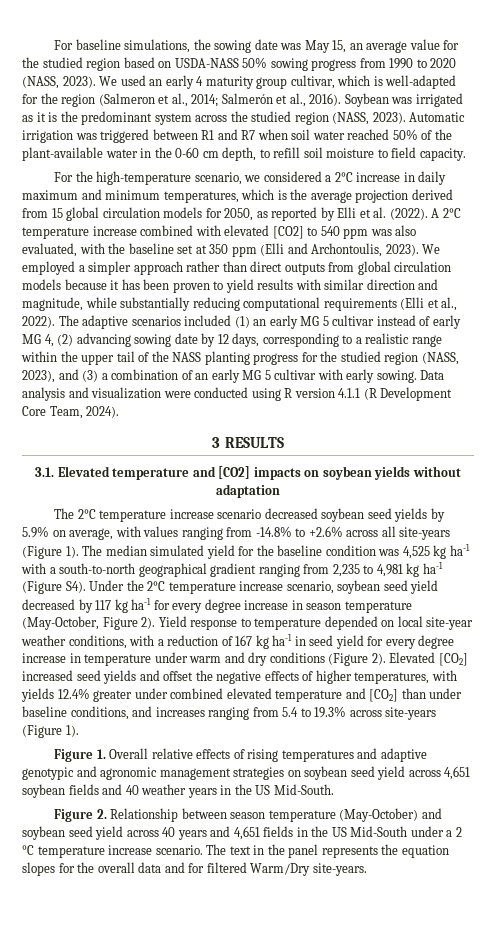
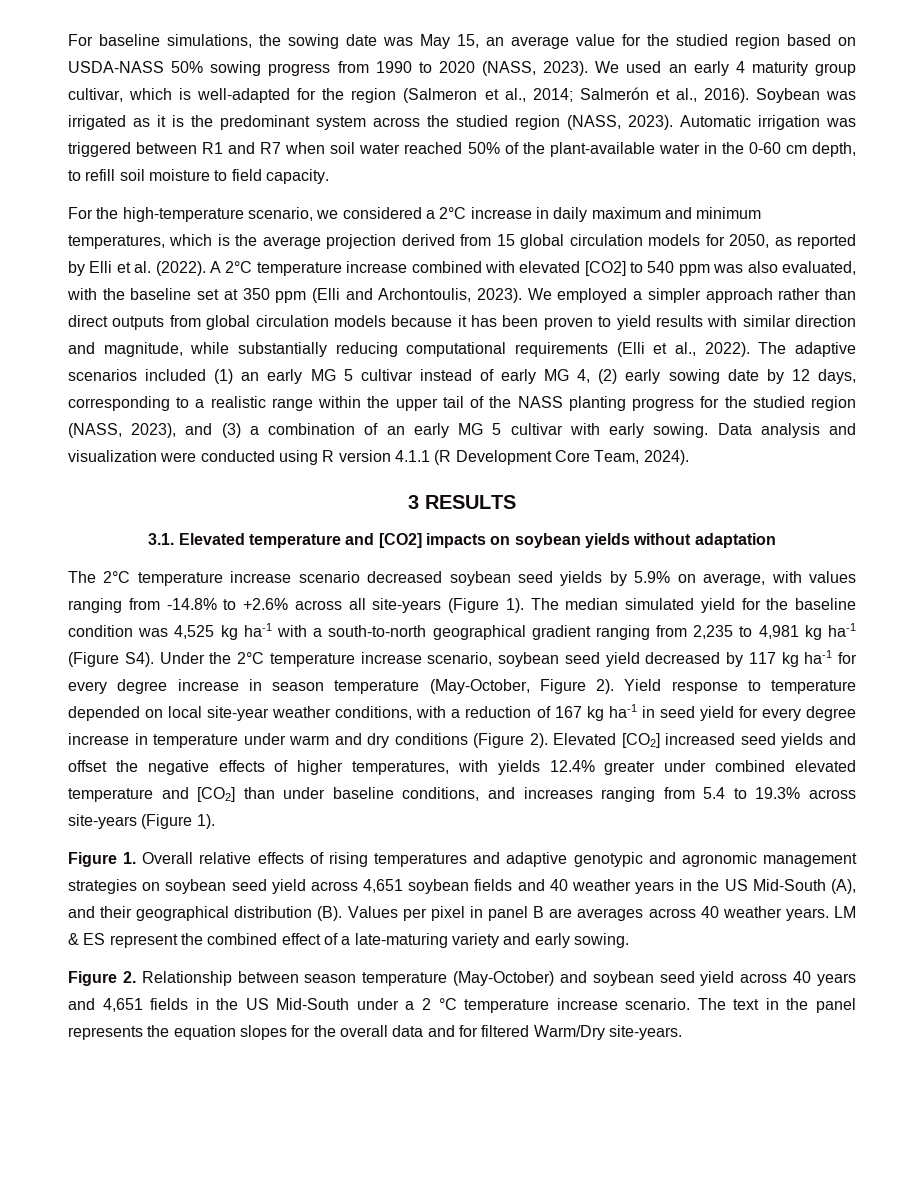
- The adaptive scenarios included (1) an early MG 5 cultivar instead of early MG 4, (2) advancing sowing date by 12 days, corresponding to a realistic range within the upper tail of the NASS planting progress for the studied region (NASS, 2023), and (3) a combination of an early MG 5 cultivar with early sowing.
+ The adaptive scenarios included (1) an early MG 5 cultivar instead of early MG 4, (2) early sowing date by 12 days, corresponding to a realistic range within the upper tail of the NASS planting progress for the studied region (NASS, 2023), and (3) a combination of an early MG 5 cultivar with early sowing.
- Figure 1. Overall relative effects of rising temperatures and adaptive genotypic and agronomic management strategies on soybean seed yield across 4,651 soybean fields and 40 weather years in the US Mid-South.
+ Figure 1. Overall relative effects of rising temperatures and adaptive genotypic and agronomic management strategies on soybean seed yield across 4,651 soybean fields and 40 weather years in the US Mid-South (A), and their geographical distribution (B). Values per pixel in panel B are averages across 40 weather years. LM & ES represent the combined effect of a late-maturing variety and early sowing.

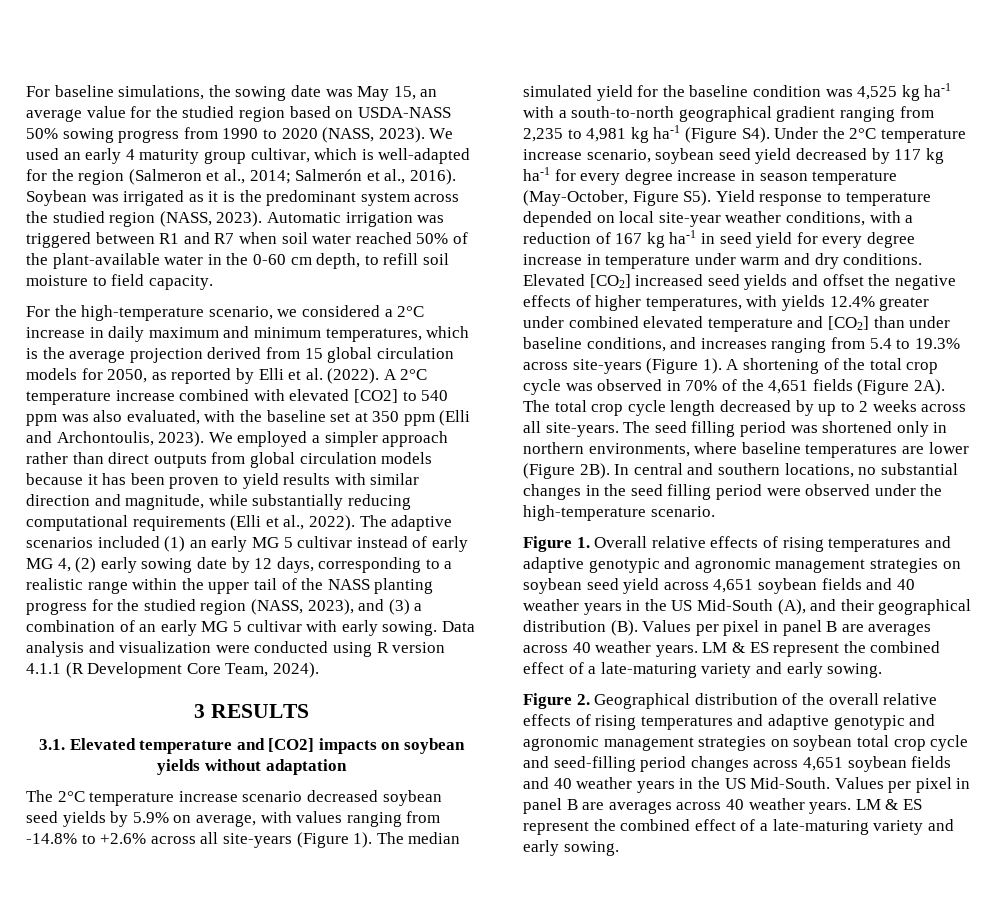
- The median simulated yield for the baseline condition was 4,525 kg ha-1 with a south-to-north geographical gradient ranging from 2,235 to 4,981 kg ha-1 (Figure S4). Under the 2°C temperature increase scenario, soybean seed yield decreased by 117 kg ha-1 for every degree increase in season temperature (May-October, Figure 2). Yield response to temperature depended on local site-year weather conditions, with a reduction of 167 kg ha-1 in seed yield for every degree increase in temperature under warm and dry conditions (Figure 2).
+ The median simulated yield for the baseline condition was 4,525 kg ha-1 with a south-to-north geographical gradient ranging from 2,235 to 4,981 kg ha-1 (Figure S4). Under the 2°C temperature increase scenario, soybean seed yield decreased by 117 kg ha-1 for every degree increase in season temperature (May-October, Figure S5). Yield response to temperature depended on local site-year weather conditions, with a reduction of 167 kg ha-1 in seed yield for every degree increase in temperature under warm and dry conditions.
+ A shortening of the total crop cycle was observed in 70% of the 4,651 fields (Figure 2A). The total crop cycle length decreased by up to 2 weeks across all site-years. The seed filling period was shortened only in northern environments, where baseline temperatures are lower (Figure 2B). In central and southern locations, no substantial changes in the seed filling period were observed under the high-temperature scenario.
- Figure 2. Relationship between season temperature (May-October) and soybean seed yield across 40 years and 4,651 fields in the US Mid-South under a 2 °C temperature increase scenario. The text in the panel represents the equation slopes for the overall data and for filtered Warm/Dry site-years.
+ Figure 2. Geographical distribution of the overall relative effects of rising temperatures and adaptive genotypic and agronomic management strategies on soybean total crop cycle and seed-filling period changes across 4,651 soybean fields and 40 weather years in the US Mid-South. Values per pixel in panel B are averages across 40 weather years. LM & ES represent the combined effect of a late-maturing variety and early sowing.

